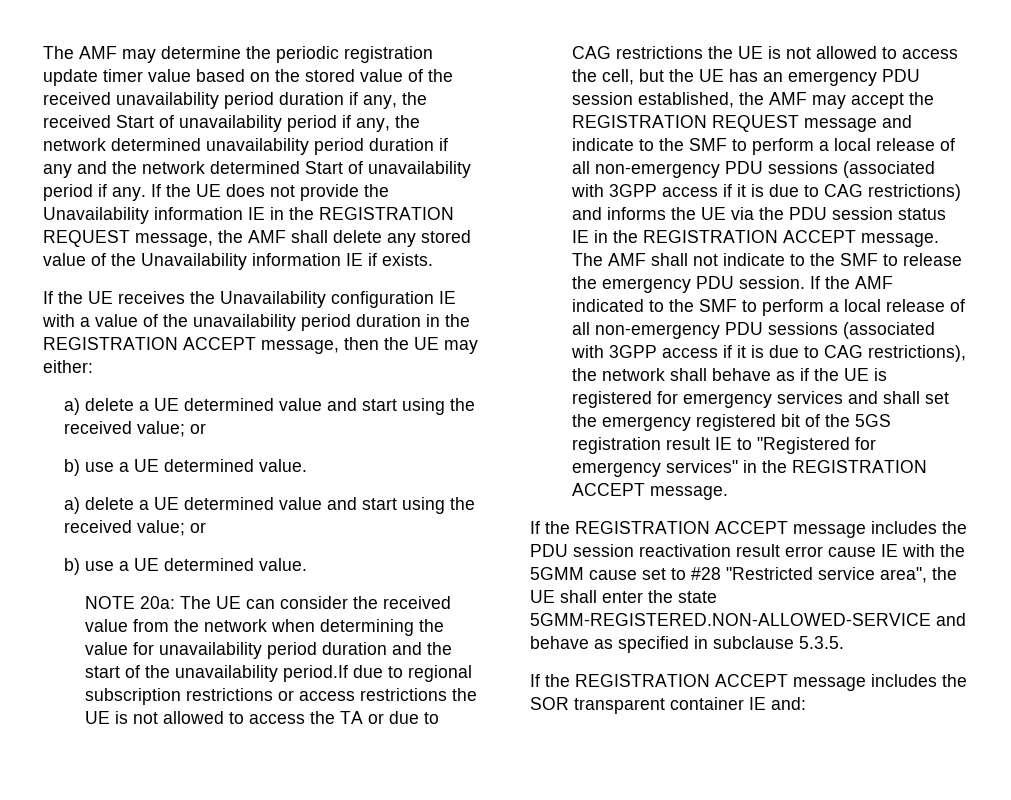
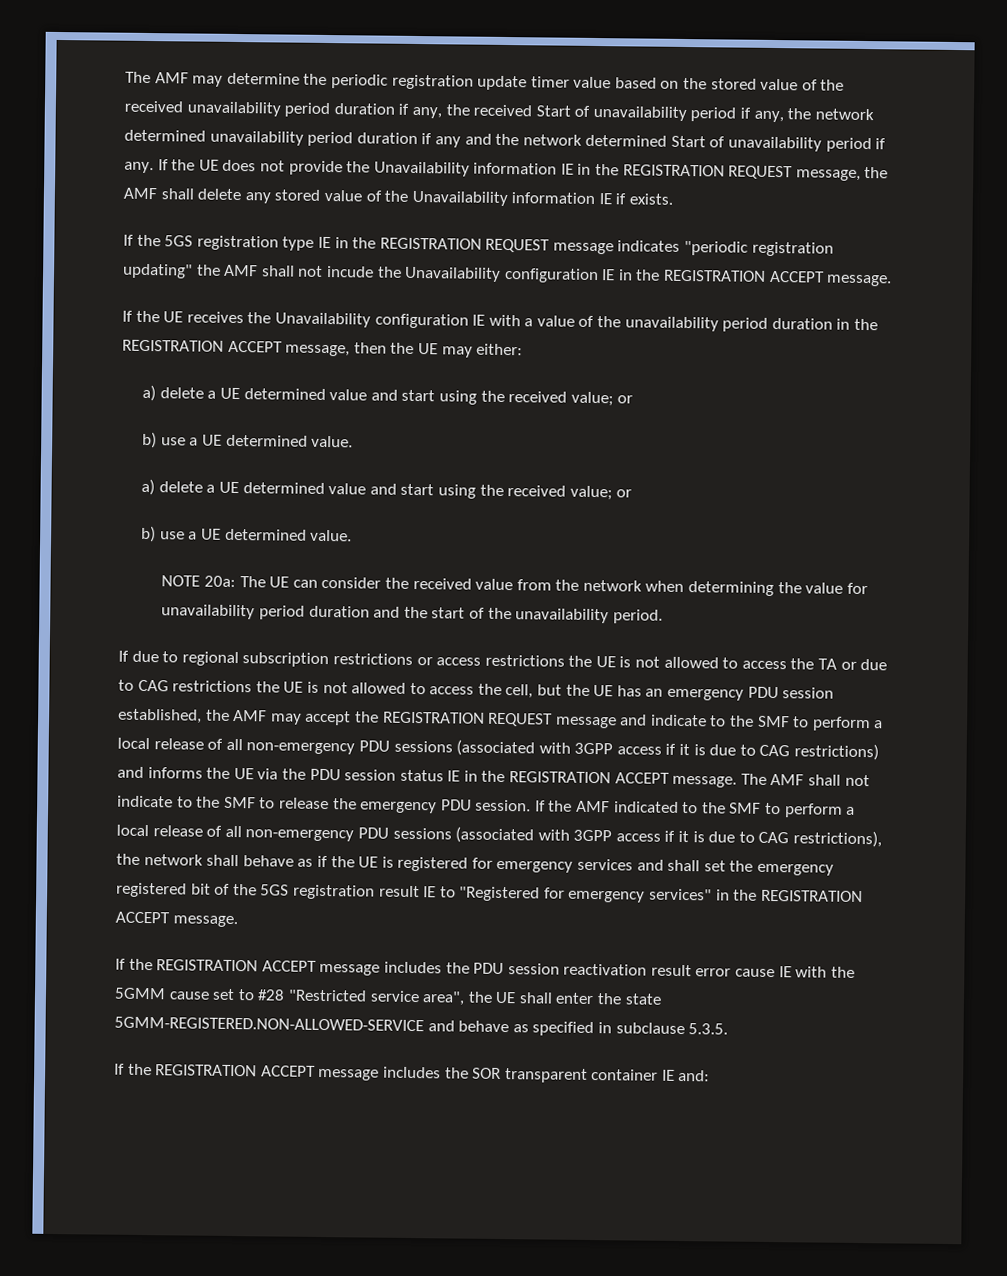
+ If the 5GS registration type IE in the REGISTRATION REQUEST message indicates "periodic registration updating" the AMF shall not incude the Unavailability configuration IE in the REGISTRATION ACCEPT message.
- The UE can consider the received value from the network when determining the value for unavailability period duration and the start of the unavailability period.If due to regional subscription restrictions or access restrictions the UE is not allowed to access the TA or due to CAG restrictions the UE is not allowed to access the cell, but the UE has an emergency PDU session established, the AMF may accept the REGISTRATION REQUEST message and indicate to the SMF to perform a local release of all non-emergency PDU sessions (associated with 3GPP access if it is due to CAG restrictions) and informs the UE via the PDU session status IE in the REGISTRATION ACCEPT message.
+ The UE can consider the received value from the network when determining the value for unavailability period duration and the start of the unavailability period.
+ If due to regional subscription restrictions or access restrictions the UE is not allowed to access the TA or due to CAG restrictions the UE is not allowed to access the cell, but the UE has an emergency PDU session established, the AMF may accept the REGISTRATION REQUEST message and indicate to the SMF to perform a local release of all non-emergency PDU sessions (associated with 3GPP access if it is due to CAG restrictions) and informs the UE via the PDU session status IE in the REGISTRATION ACCEPT message.

